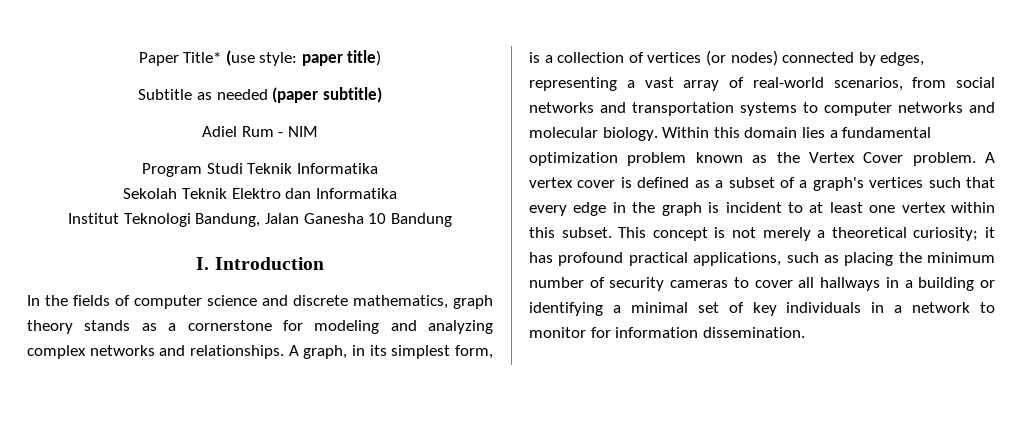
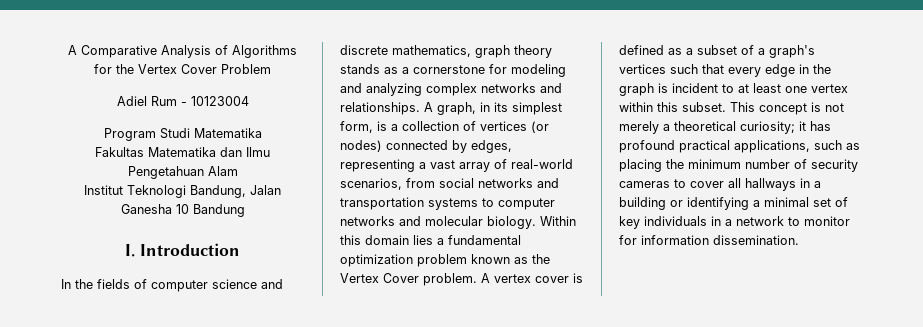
- Paper Title* (use style: paper title)
- Subtitle as needed (paper subtitle)
+ A Comparative Analysis of Algorithms for the Vertex Cover Problem
- Adiel Rum - NIM
+ Adiel Rum - 10123004
- Program Studi Teknik Informatika
- Sekolah Teknik Elektro dan Informatika
+ Program Studi Matematika
+ Fakultas Matematika dan Ilmu Pengetahuan Alam

